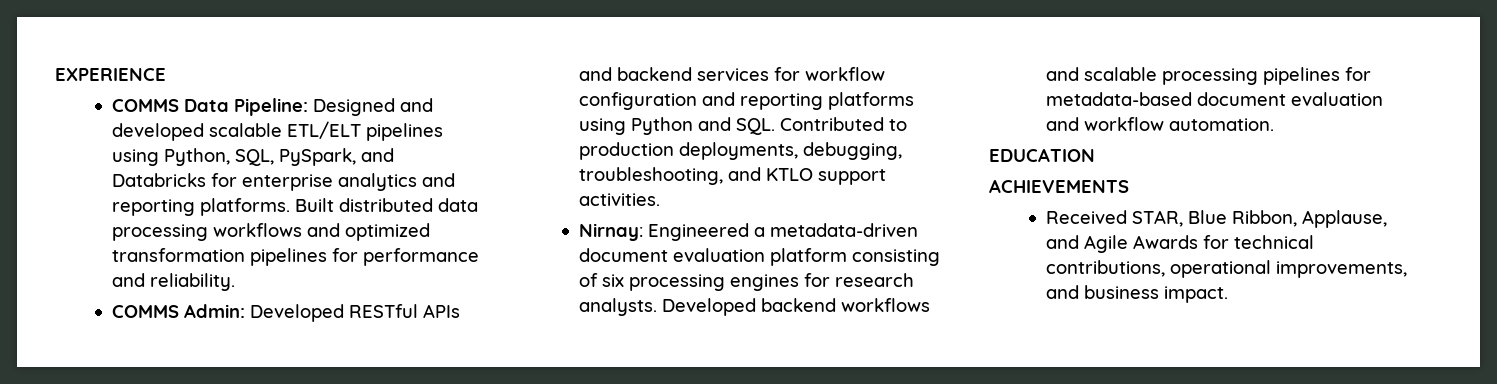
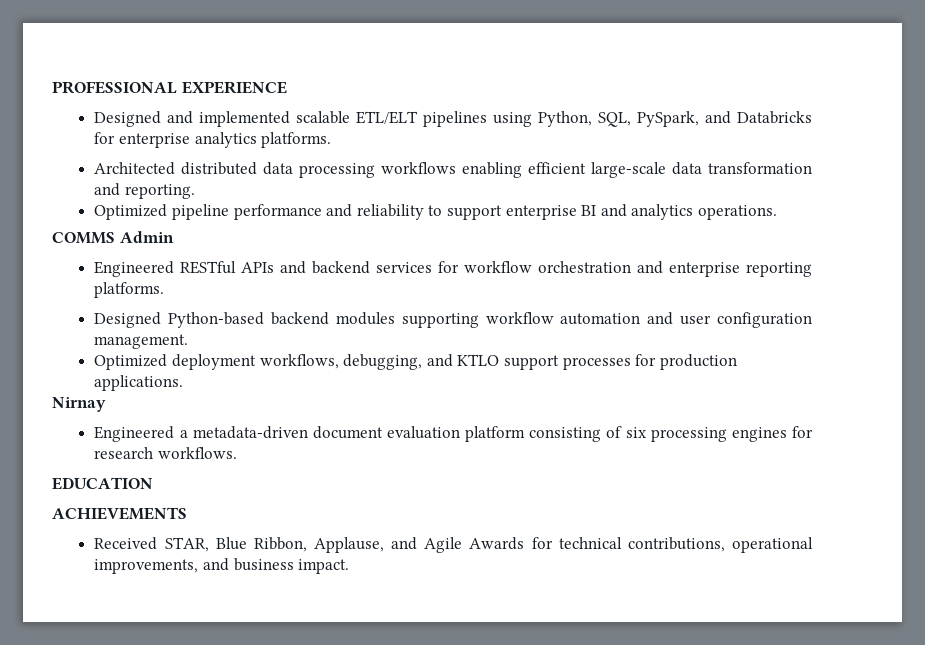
- EXPERIENCE
+ PROFESSIONAL EXPERIENCE
- COMMS Data Pipeline: Designed and developed scalable ETL/ELT pipelines using Python, SQL, PySpark, and Databricks for enterprise analytics and reporting platforms. Built distributed data processing workflows and optimized transformation pipelines for performance and reliability.
- COMMS Admin: Developed RESTful APIs and backend services for workflow configuration and reporting platforms using Python and SQL. Contributed to production deployments, debugging, troubleshooting, and KTLO support activities.
- Nirnay: Engineered a metadata-driven document evaluation platform consisting of six processing engines for research analysts. Developed backend workflows and scalable processing pipelines for metadata-based document evaluation and workflow automation.
+ Designed and implemented scalable ETL/ELT pipelines using Python, SQL, PySpark, and Databricks for enterprise analytics platforms.
+ Architected distributed data processing workflows enabling efficient large-scale data transformation and reporting.
+ Optimized pipeline performance and reliability to support enterprise BI and analytics operations.
+ COMMS Admin
+ Engineered RESTful APIs and backend services for workflow orchestration and enterprise reporting platforms.
+ Designed Python-based backend modules supporting workflow automation and user configuration management.
+ Optimized deployment workflows, debugging, and KTLO support processes for production applications.
+ Nirnay
+ Engineered a metadata-driven document evaluation platform consisting of six processing engines for research workflows.

